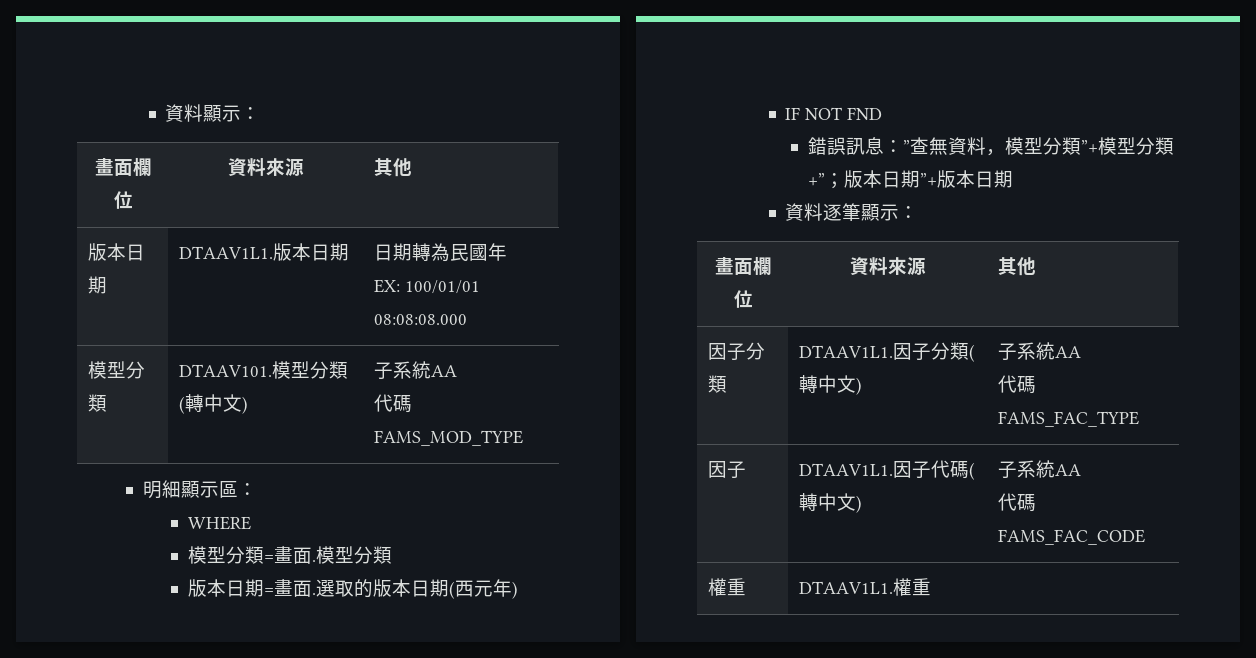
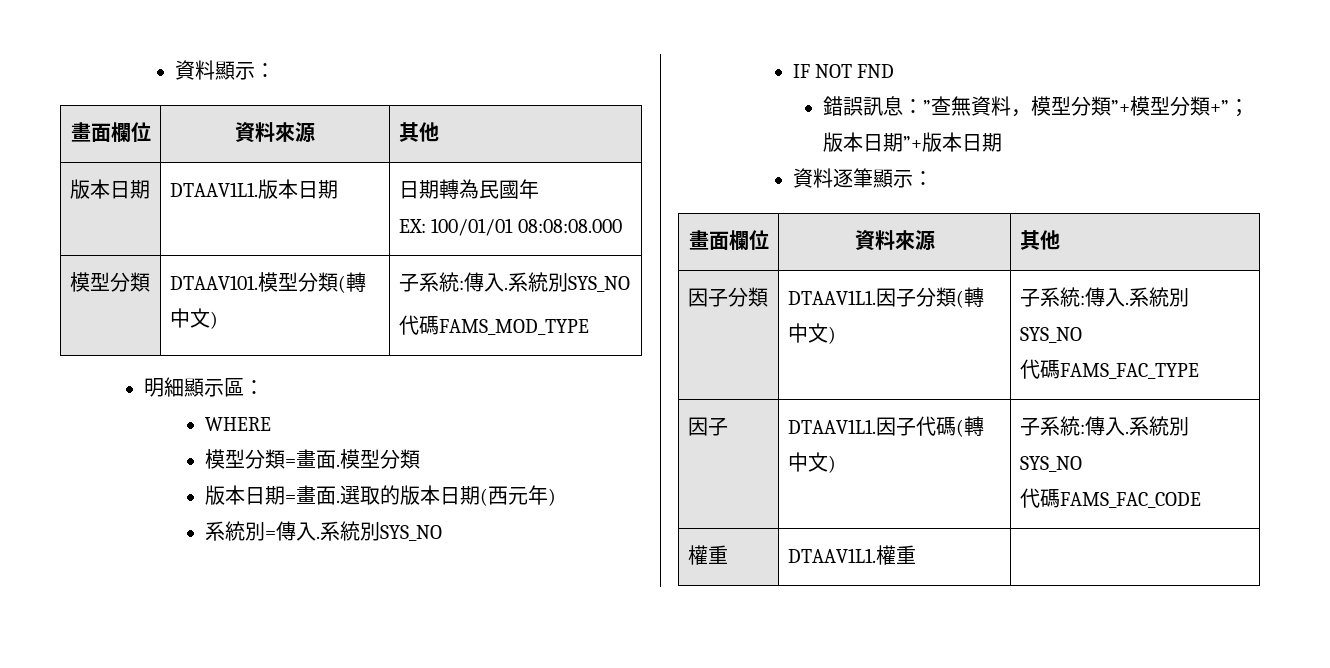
- 模型分類 | DTAAV101.模型分類(轉中文) | 子系統AA
+ 模型分類 | DTAAV101.模型分類(轉中文) | 子系統:傳入.系統別SYS_NO
+ 系統別=傳入.系統別SYS_NO
- 因子分類 | DTAAV1L1.因子分類(轉中文) | 子系統AA
+ 因子分類 | DTAAV1L1.因子分類(轉中文) | 子系統:傳入.系統別SYS_NO
- 因子 | DTAAV1L1.因子代碼(轉中文) | 子系統AA
+ 因子 | DTAAV1L1.因子代碼(轉中文) | 子系統:傳入.系統別SYS_NO

